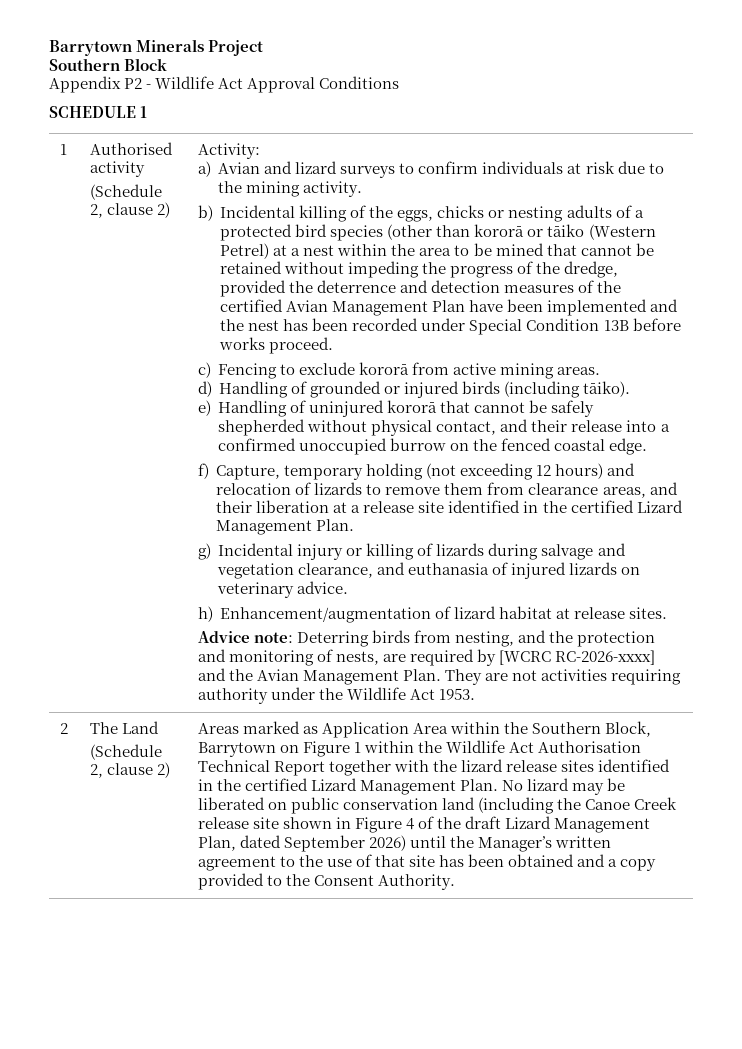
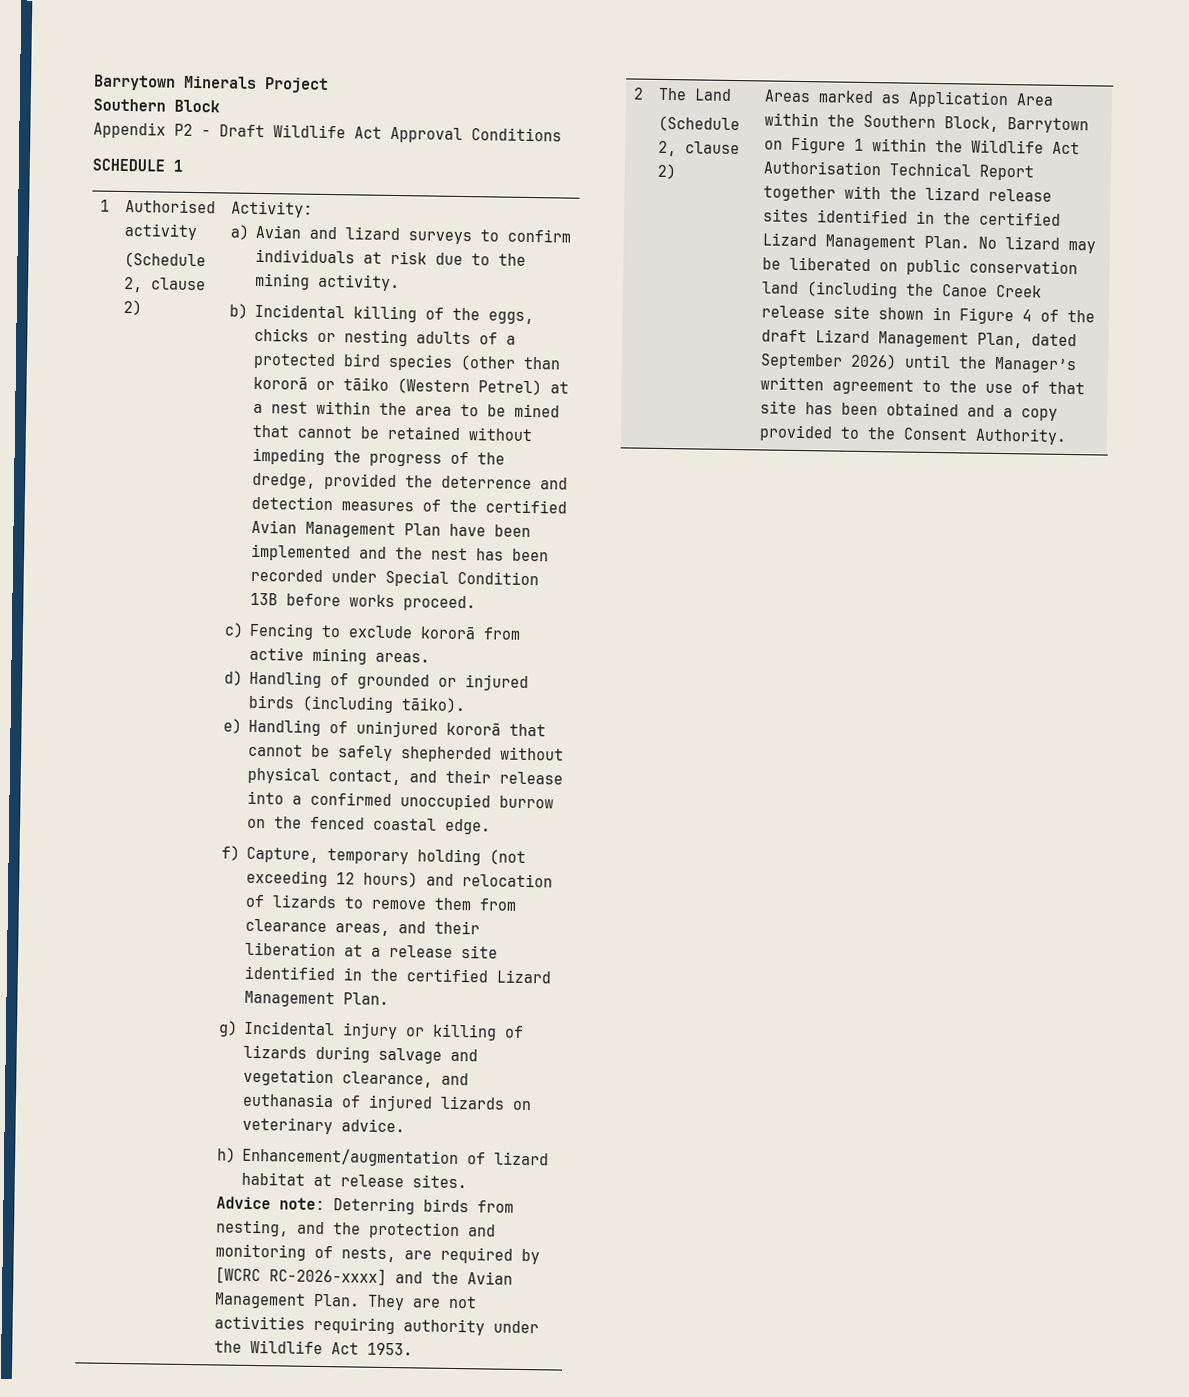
- Appendix P2 - Wildlife Act Approval Conditions
+ Appendix P2 - Draft Wildlife Act Approval Conditions

